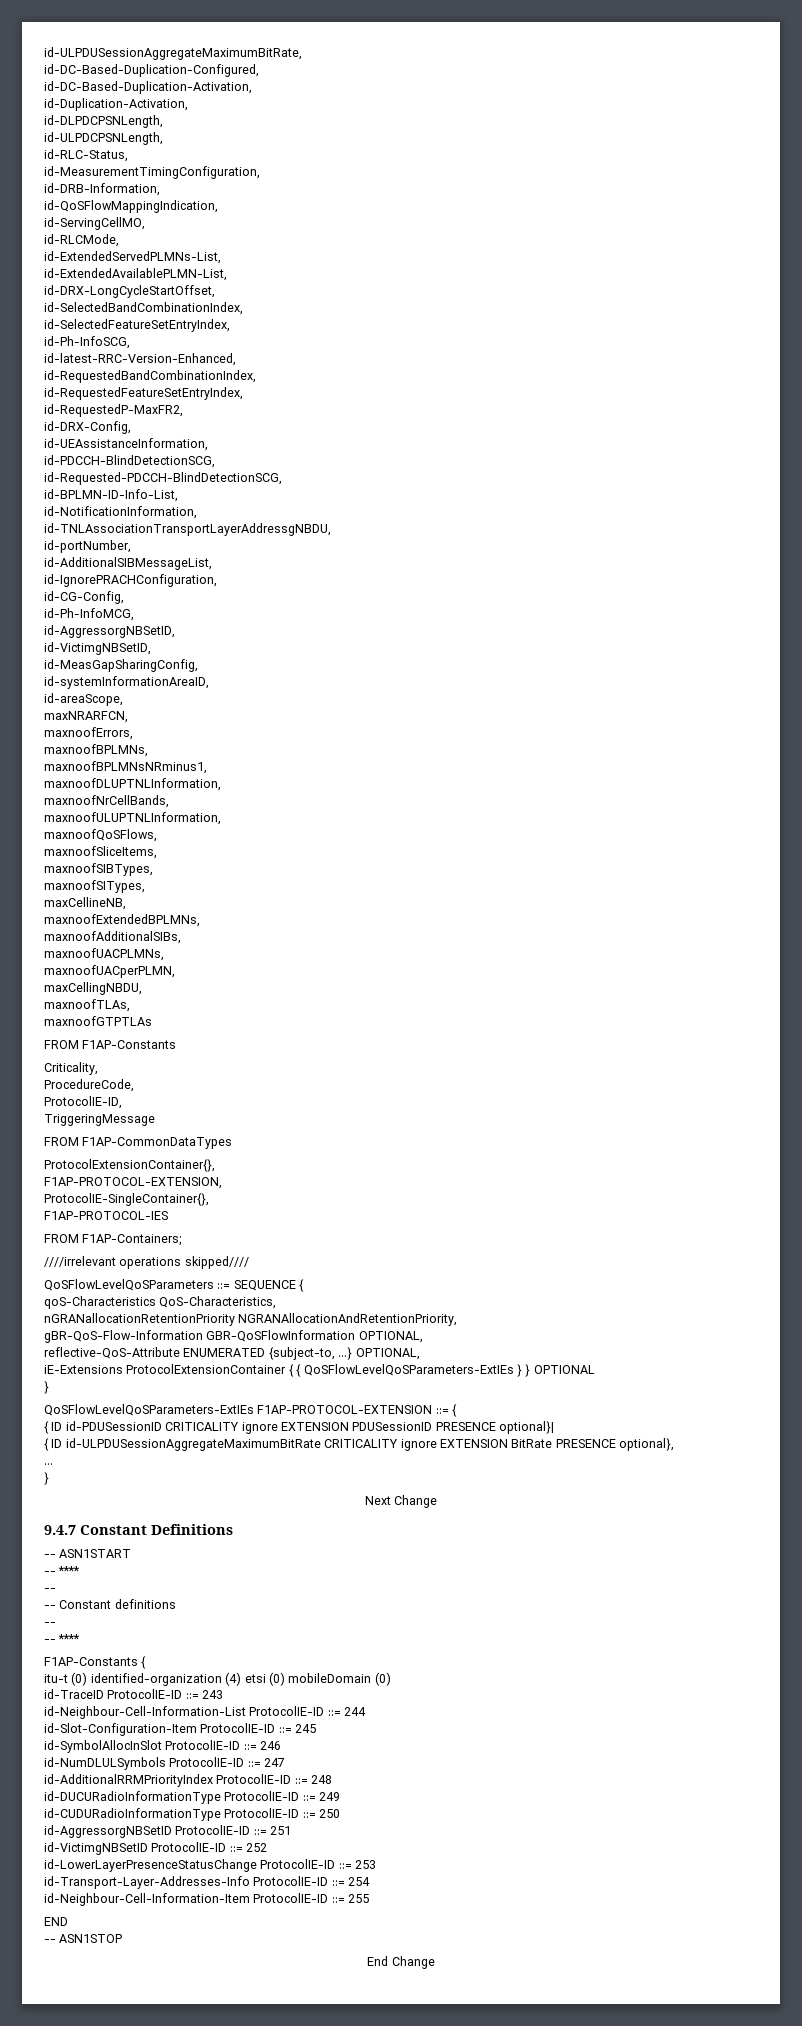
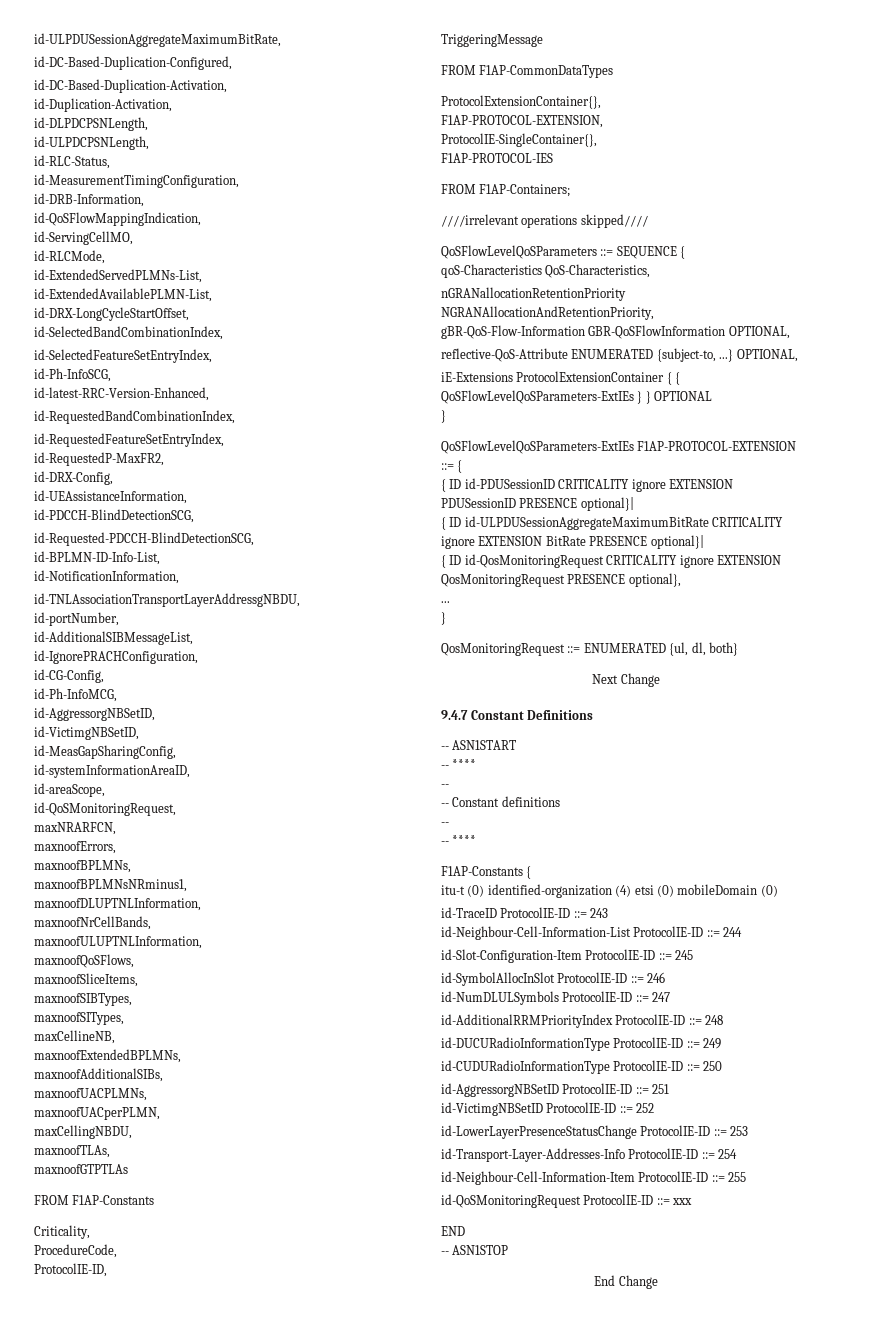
+ id-QoSMonitoringRequest,
- { ID id-ULPDUSessionAggregateMaximumBitRate CRITICALITY ignore EXTENSION BitRate PRESENCE optional},
+ { ID id-ULPDUSessionAggregateMaximumBitRate CRITICALITY ignore EXTENSION BitRate PRESENCE optional}|
+ { ID id-QosMonitoringRequest CRITICALITY ignore EXTENSION QosMonitoringRequest PRESENCE optional},
  ...
  }
+ QosMonitoringRequest ::= ENUMERATED {ul, dl, both}
+ id-QoSMonitoringRequest ProtocolIE-ID ::= xxx

